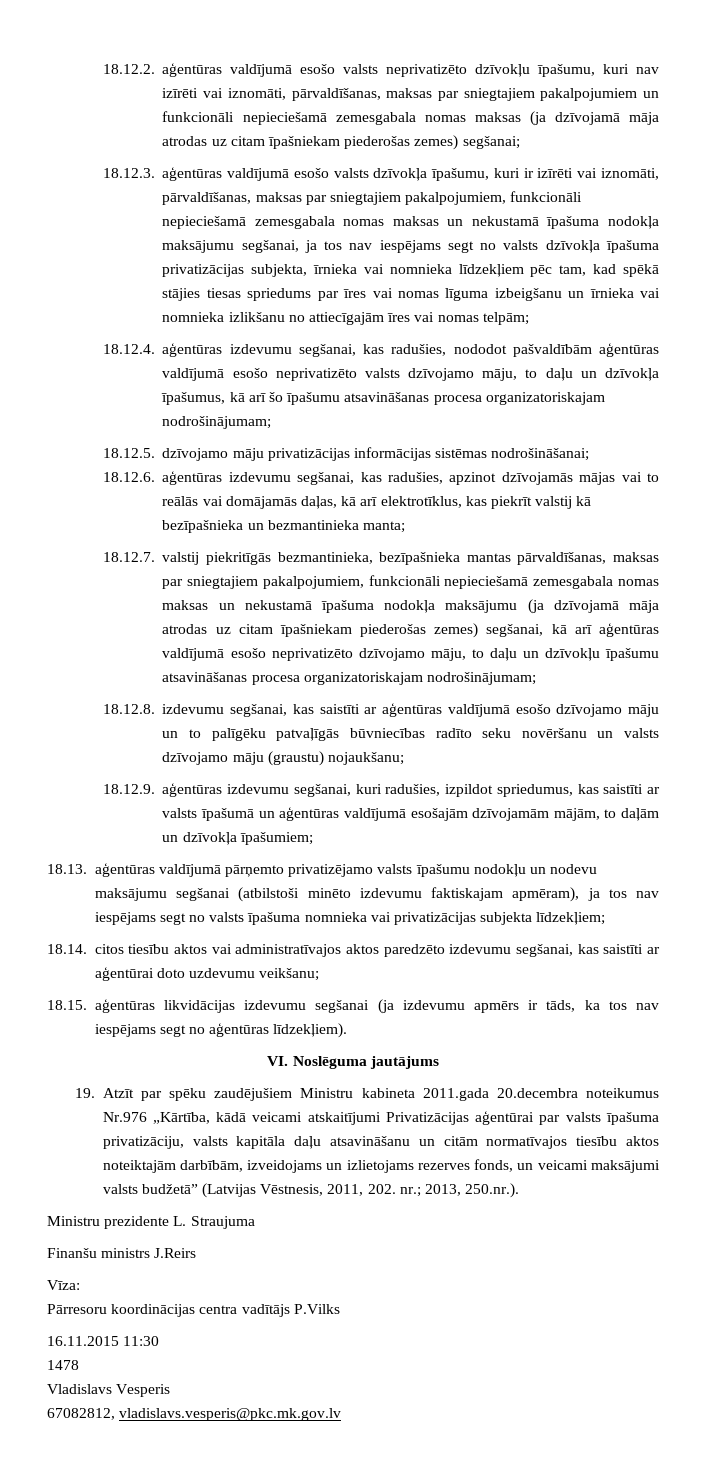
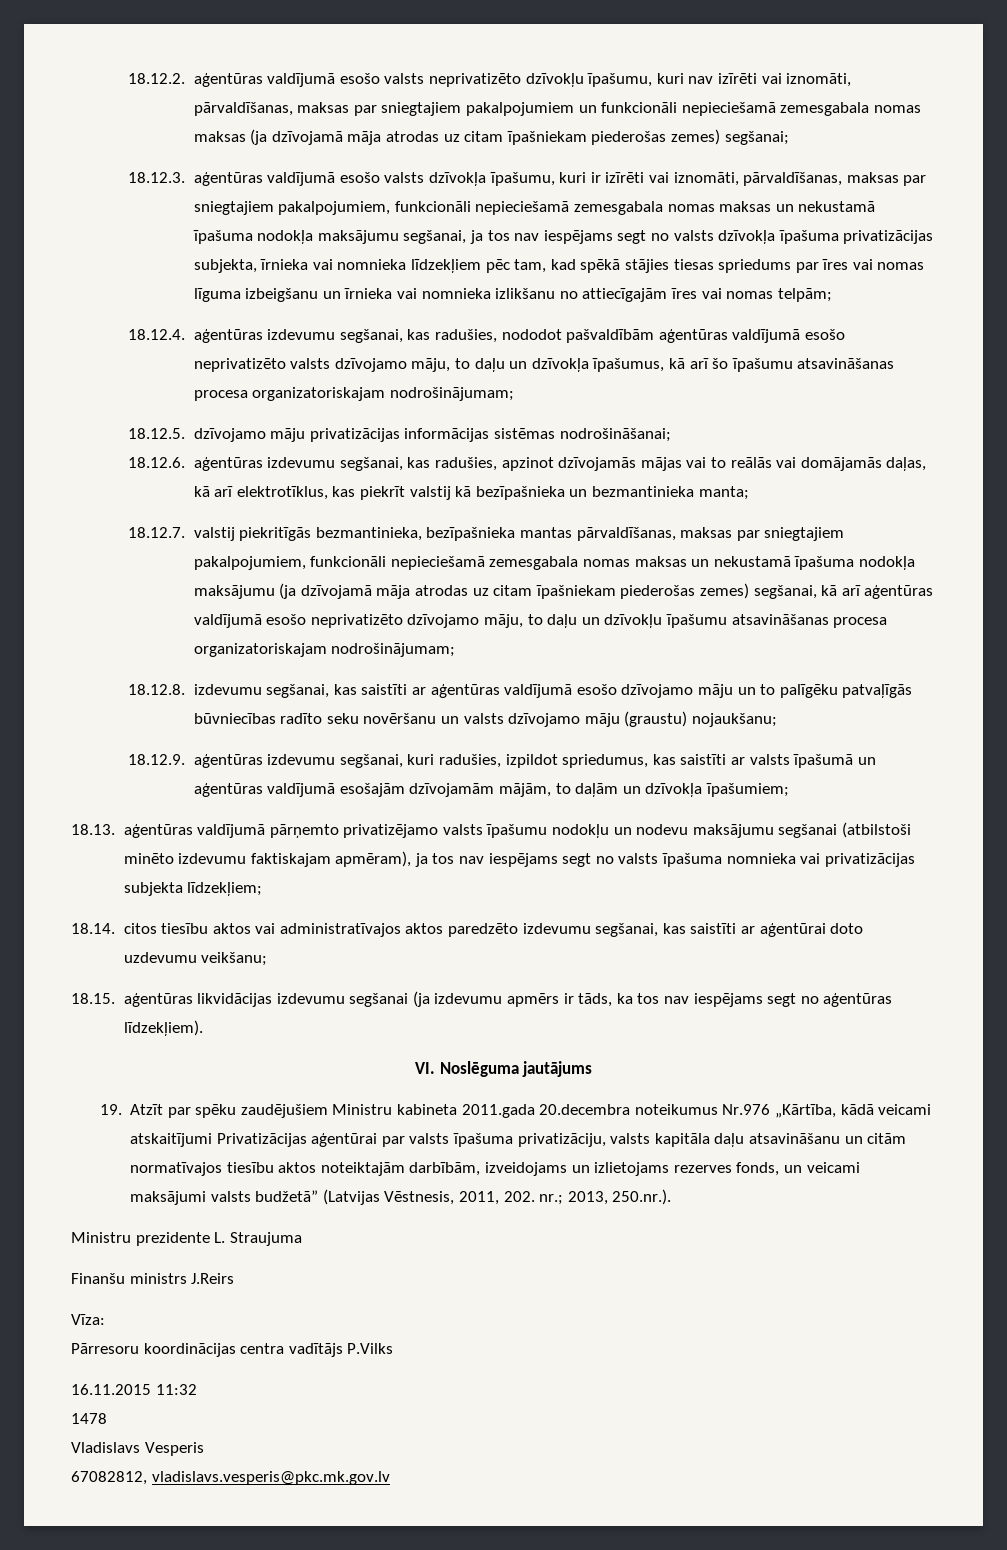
- 16.11.2015 11:30
+ 16.11.2015 11:32

